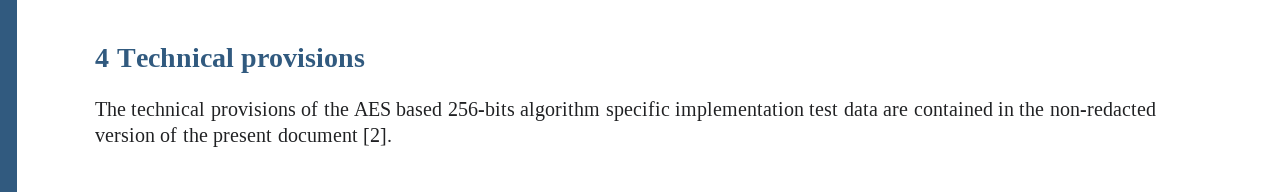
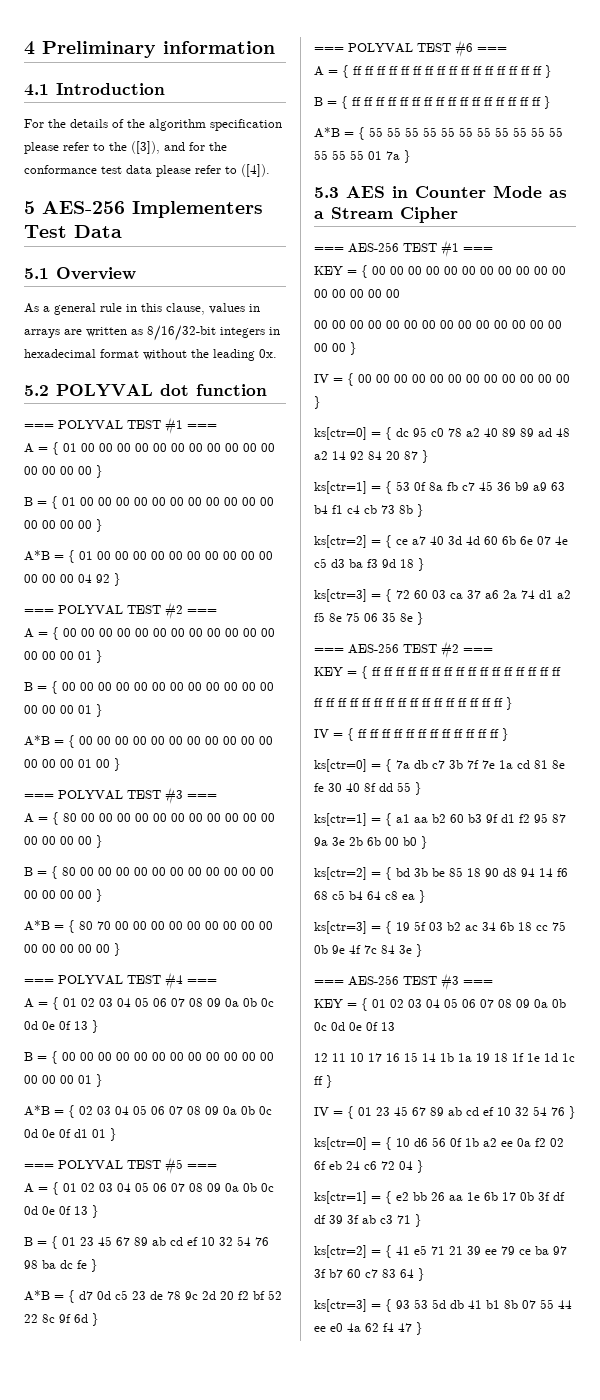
- 4 Technical provisions
- The technical provisions of the AES based 256-bits algorithm specific implementation test data are contained in the non-redacted version of the present document [2].
+ 4 Preliminary information
+ 4.1 Introduction
+ For the details of the algorithm specification please refer to the ([3]), and for the conformance test data please refer to ([4]).
+ 5 AES-256 Implementers Test Data
+ 5.1 Overview
+ As a general rule in this clause, values in arrays are written as 8/16/32-bit integers in hexadecimal format without the leading 0x.
+ 5.2 POLYVAL dot function
+ === POLYVAL TEST #1 ===
+ A = { 01 00 00 00 00 00 00 00 00 00 00 00 00 00 00 00 }
+ B = { 01 00 00 00 00 00 00 00 00 00 00 00 00 00 00 00 }
+ A*B = { 01 00 00 00 00 00 00 00 00 00 00 00 00 00 04 92 }
+ === POLYVAL TEST #2 ===
+ A = { 00 00 00 00 00 00 00 00 00 00 00 00 00 00 00 01 }
+ B = { 00 00 00 00 00 00 00 00 00 00 00 00 00 00 00 01 }
+ A*B = { 00 00 00 00 00 00 00 00 00 00 00 00 00 00 01 00 }
+ === POLYVAL TEST #3 ===
+ A = { 80 00 00 00 00 00 00 00 00 00 00 00 00 00 00 00 }
+ B = { 80 00 00 00 00 00 00 00 00 00 00 00 00 00 00 00 }
+ A*B = { 80 70 00 00 00 00 00 00 00 00 00 00 00 00 00 00 }
+ === POLYVAL TEST #4 ===
+ A = { 01 02 03 04 05 06 07 08 09 0a 0b 0c 0d 0e 0f 13 }
+ B = { 00 00 00 00 00 00 00 00 00 00 00 00 00 00 00 01 }
+ A*B = { 02 03 04 05 06 07 08 09 0a 0b 0c 0d 0e 0f d1 01 }
+ === POLYVAL TEST #5 ===
+ A = { 01 02 03 04 05 06 07 08 09 0a 0b 0c 0d 0e 0f 13 }
+ B = { 01 23 45 67 89 ab cd ef 10 32 54 76 98 ba dc fe }
+ A*B = { d7 0d c5 23 de 78 9c 2d 20 f2 bf 52 22 8c 9f 6d }
+ === POLYVAL TEST #6 ===
+ A = { ff ff ff ff ff ff ff ff ff ff ff ff ff ff ff ff }
+ B = { ff ff ff ff ff ff ff ff ff ff ff ff ff ff ff ff }
+ A*B = { 55 55 55 55 55 55 55 55 55 55 55 55 55 55 01 7a }
+ 5.3 AES in Counter Mode as a Stream Cipher
+ === AES-256 TEST #1 ===
+ KEY = { 00 00 00 00 00 00 00 00 00 00 00 00 00 00 00 00
+ 00 00 00 00 00 00 00 00 00 00 00 00 00 00 00 00 }
+ IV = { 00 00 00 00 00 00 00 00 00 00 00 00 }
+ ks[ctr=0] = { dc 95 c0 78 a2 40 89 89 ad 48 a2 14 92 84 20 87 }
+ ks[ctr=1] = { 53 0f 8a fb c7 45 36 b9 a9 63 b4 f1 c4 cb 73 8b }
+ ks[ctr=2] = { ce a7 40 3d 4d 60 6b 6e 07 4e c5 d3 ba f3 9d 18 }
+ ks[ctr=3] = { 72 60 03 ca 37 a6 2a 74 d1 a2 f5 8e 75 06 35 8e }
+ === AES-256 TEST #2 ===
+ KEY = { ff ff ff ff ff ff ff ff ff ff ff ff ff ff ff ff
+ ff ff ff ff ff ff ff ff ff ff ff ff ff ff ff ff }
+ IV = { ff ff ff ff ff ff ff ff ff ff ff ff }
+ ks[ctr=0] = { 7a db c7 3b 7f 7e 1a cd 81 8e fe 30 40 8f dd 55 }
+ ks[ctr=1] = { a1 aa b2 60 b3 9f d1 f2 95 87 9a 3e 2b 6b 00 b0 }
+ ks[ctr=2] = { bd 3b be 85 18 90 d8 94 14 f6 68 c5 b4 64 c8 ea }
+ ks[ctr=3] = { 19 5f 03 b2 ac 34 6b 18 cc 75 0b 9e 4f 7c 84 3e }
+ === AES-256 TEST #3 ===
+ KEY = { 01 02 03 04 05 06 07 08 09 0a 0b 0c 0d 0e 0f 13
+ 12 11 10 17 16 15 14 1b 1a 19 18 1f 1e 1d 1c ff }
+ IV = { 01 23 45 67 89 ab cd ef 10 32 54 76 }
+ ks[ctr=0] = { 10 d6 56 0f 1b a2 ee 0a f2 02 6f eb 24 c6 72 04 }
+ ks[ctr=1] = { e2 bb 26 aa 1e 6b 17 0b 3f df df 39 3f ab c3 71 }
+ ks[ctr=2] = { 41 e5 71 21 39 ee 79 ce ba 97 3f b7 60 c7 83 64 }
+ ks[ctr=3] = { 93 53 5d db 41 b1 8b 07 55 44 ee e0 4a 62 f4 47 }

